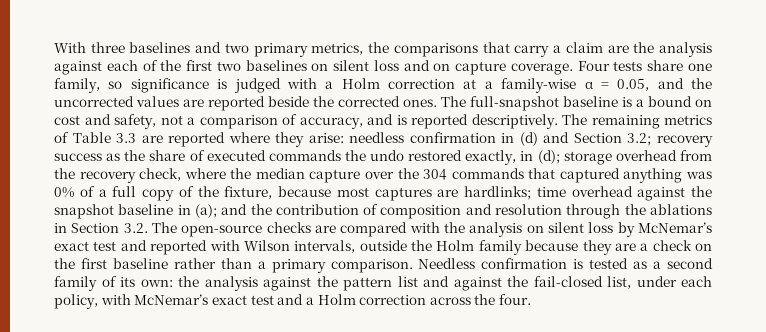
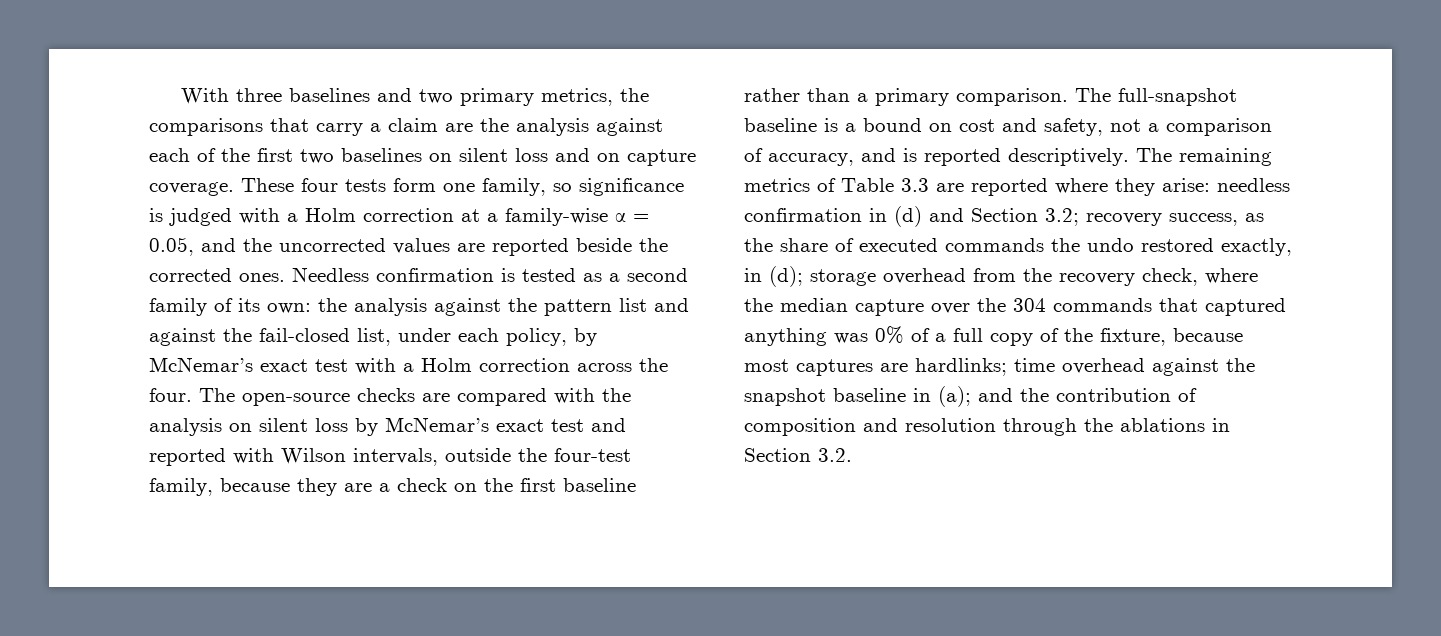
- Four tests share one family, so significance is judged with a Holm correction at a family-wise α = 0.05, and the uncorrected values are reported beside the corrected ones.
+ These four tests form one family, so significance is judged with a Holm correction at a family-wise α = 0.05, and the uncorrected values are reported beside the corrected ones.
+ Needless confirmation is tested as a second family of its own: the analysis against the pattern list and against the fail-closed list, under each policy, by McNemar’s exact test with a Holm correction across the four. The open-source checks are compared with the analysis on silent loss by McNemar’s exact test and reported with Wilson intervals, outside the four-test family, because they are a check on the first baseline rather than a primary comparison.
- recovery success as the share of executed commands the undo restored exactly, in (d);
+ recovery success, as the share of executed commands the undo restored exactly, in (d);
- and the contribution of composition and resolution through the ablations in Section 3.2. The open-source checks are compared with the analysis on silent loss by McNemar’s exact test and reported with Wilson intervals, outside the Holm family because they are a check on the first baseline rather than a primary comparison. Needless confirmation is tested as a second family of its own: the analysis against the pattern list and against the fail-closed list, under each policy, with McNemar’s exact test and a Holm correction across the four.
+ and the contribution of composition and resolution through the ablations in Section 3.2.

